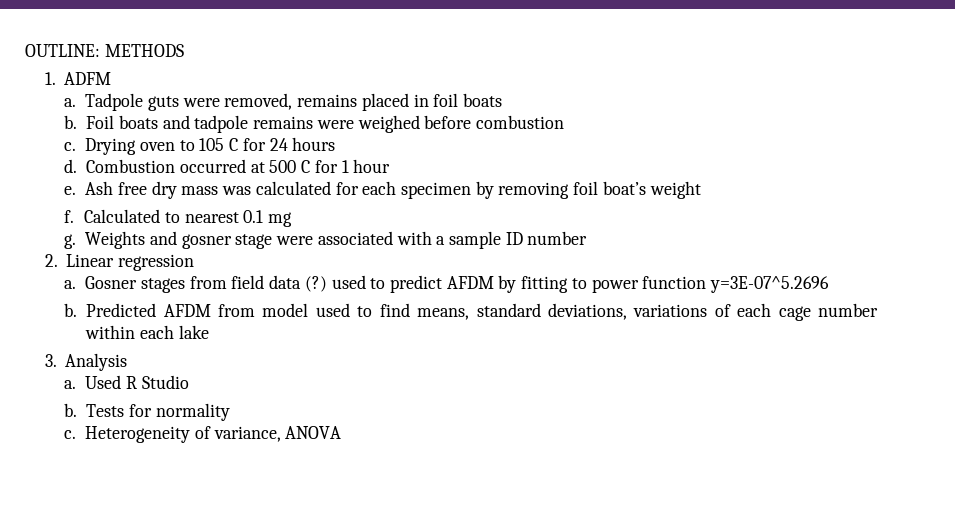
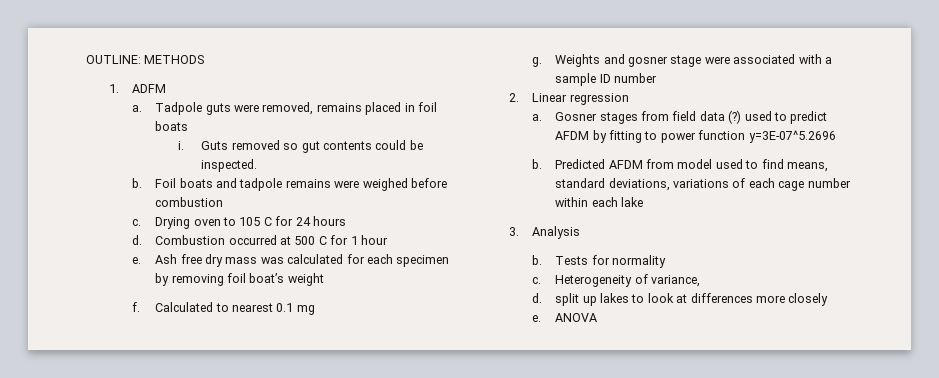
+ i. Guts removed so gut contents could be inspected.
- a. Used R Studio
- Heterogeneity of variance, ANOVA
+ Heterogeneity of variance,
+ d. split up lakes to look at differences more closely
+ e. ANOVA

